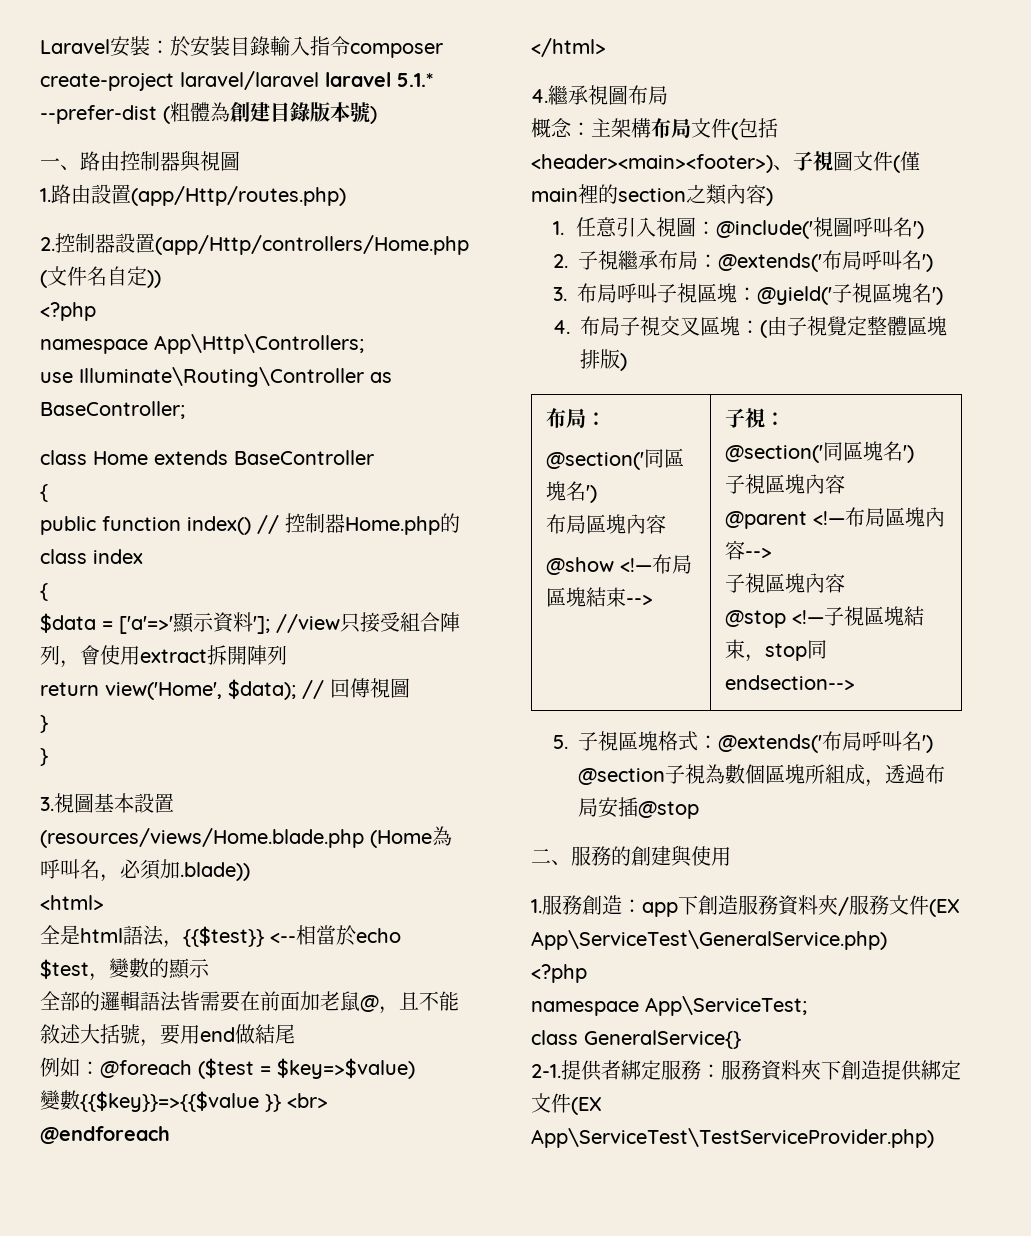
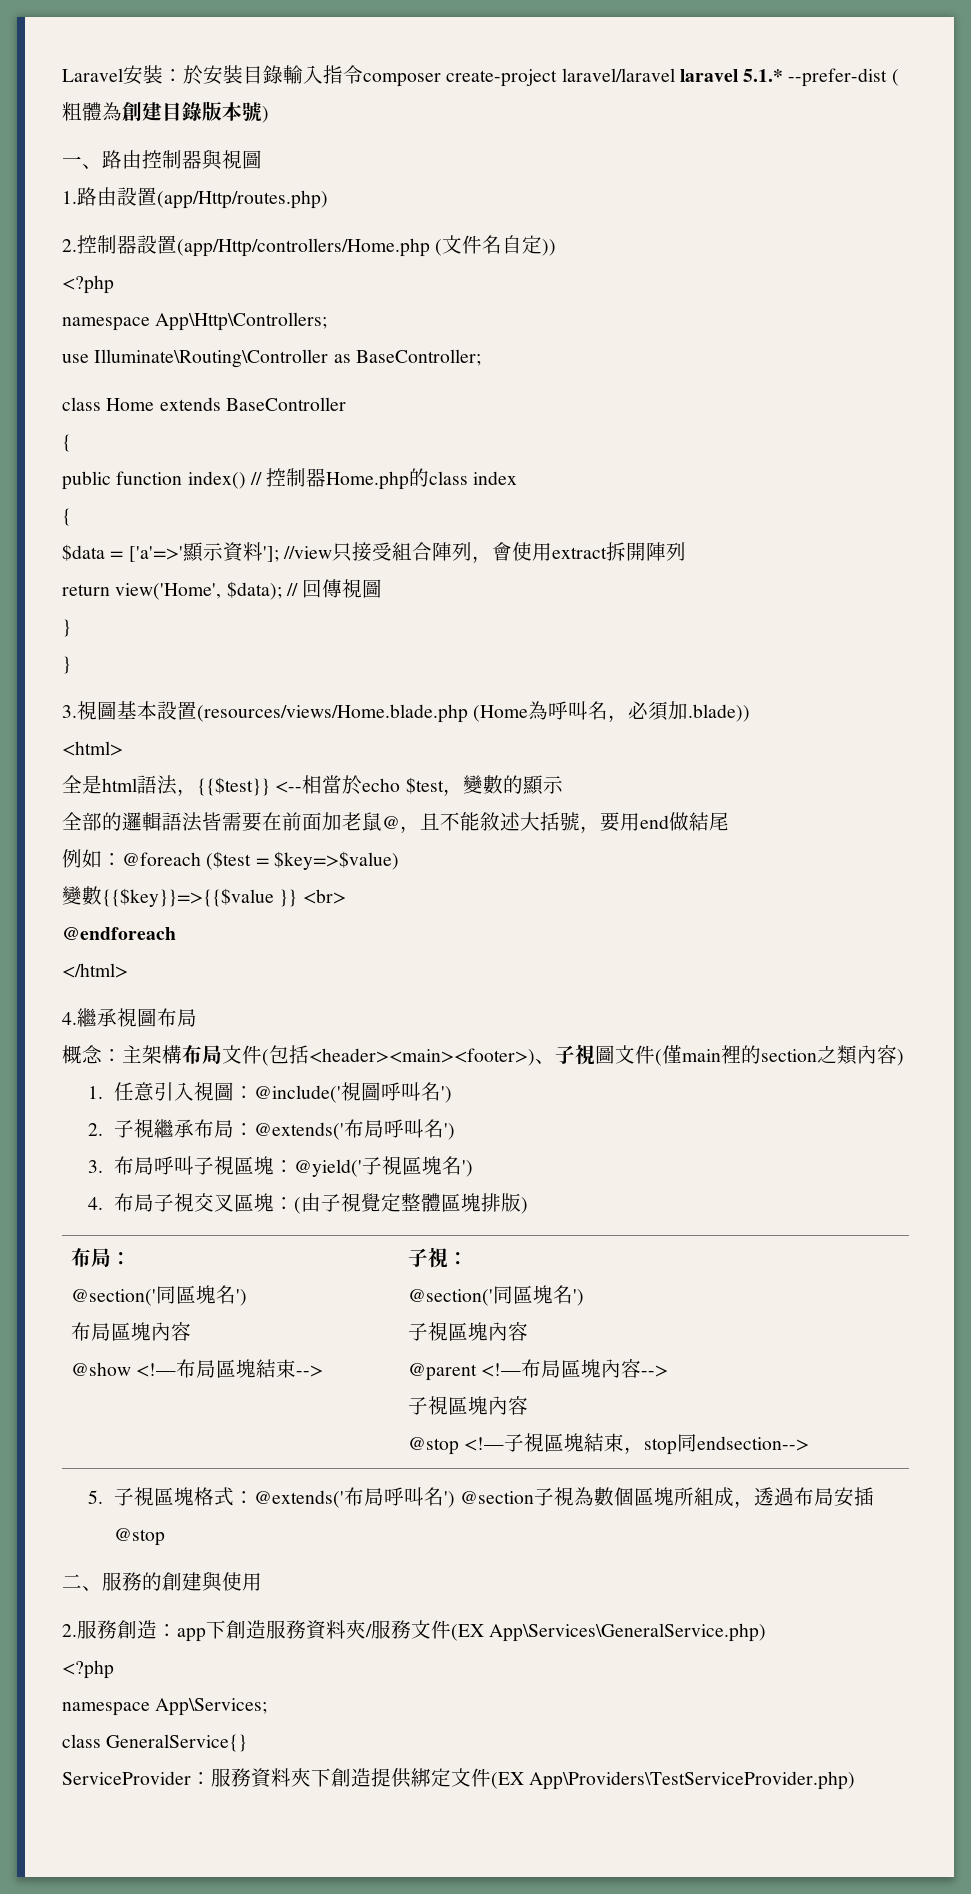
- 1.服務創造：app下創造服務資料夾/服務文件(EX App\ServiceTest\GeneralService.php)
+ 2.服務創造：app下創造服務資料夾/服務文件(EX App\Services\GeneralService.php)
  <?php
- namespace App\ServiceTest;
+ namespace App\Services;
- 2-1.提供者綁定服務：服務資料夾下創造提供綁定文件(EX App\ServiceTest\TestServiceProvider.php)
+ ServiceProvider：服務資料夾下創造提供綁定文件(EX App\Providers\TestServiceProvider.php)

